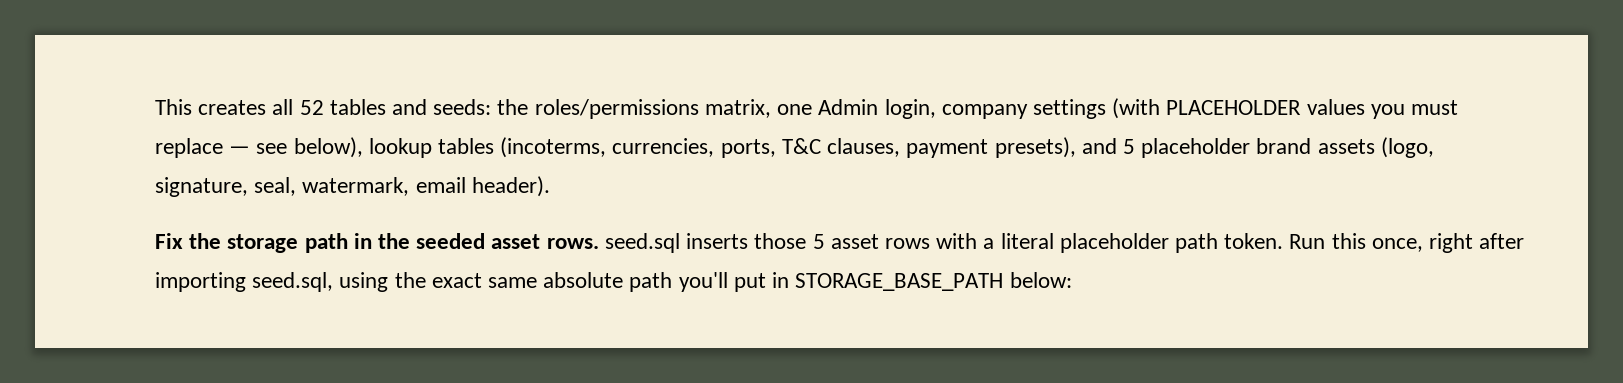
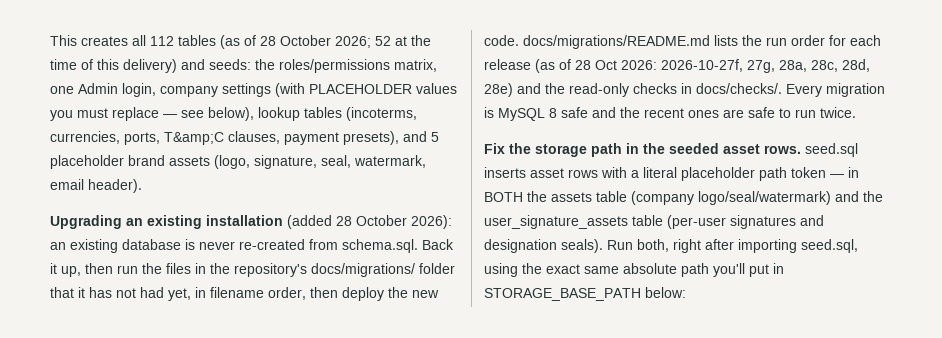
- This creates all 52 tables and seeds: the roles/permissions matrix, one Admin login, company settings (with PLACEHOLDER values you must replace — see below), lookup tables (incoterms, currencies, ports, T&C clauses, payment presets), and 5 placeholder brand assets (logo, signature, seal, watermark, email header).
+ This creates all 112 tables (as of 28 October 2026; 52 at the time of this delivery) and seeds: the roles/permissions matrix, one Admin login, company settings (with PLACEHOLDER values you must replace — see below), lookup tables (incoterms, currencies, ports, T&amp;C clauses, payment presets), and 5 placeholder brand assets (logo, signature, seal, watermark, email header).
+ Upgrading an existing installation (added 28 October 2026): an existing database is never re-created from schema.sql. Back it up, then run the files in the repository's docs/migrations/ folder that it has not had yet, in filename order, then deploy the new code. docs/migrations/README.md lists the run order for each release (as of 28 Oct 2026: 2026-10-27f, 27g, 28a, 28c, 28d, 28e) and the read-only checks in docs/checks/. Every migration is MySQL 8 safe and the recent ones are safe to run twice.
- Fix the storage path in the seeded asset rows. seed.sql inserts those 5 asset rows with a literal placeholder path token. Run this once, right after importing seed.sql, using the exact same absolute path you'll put in STORAGE_BASE_PATH below:
+ Fix the storage path in the seeded asset rows. seed.sql inserts asset rows with a literal placeholder path token — in BOTH the assets table (company logo/seal/watermark) and the user_signature_assets table (per-user signatures and designation seals). Run both, right after importing seed.sql, using the exact same absolute path you'll put in STORAGE_BASE_PATH below:

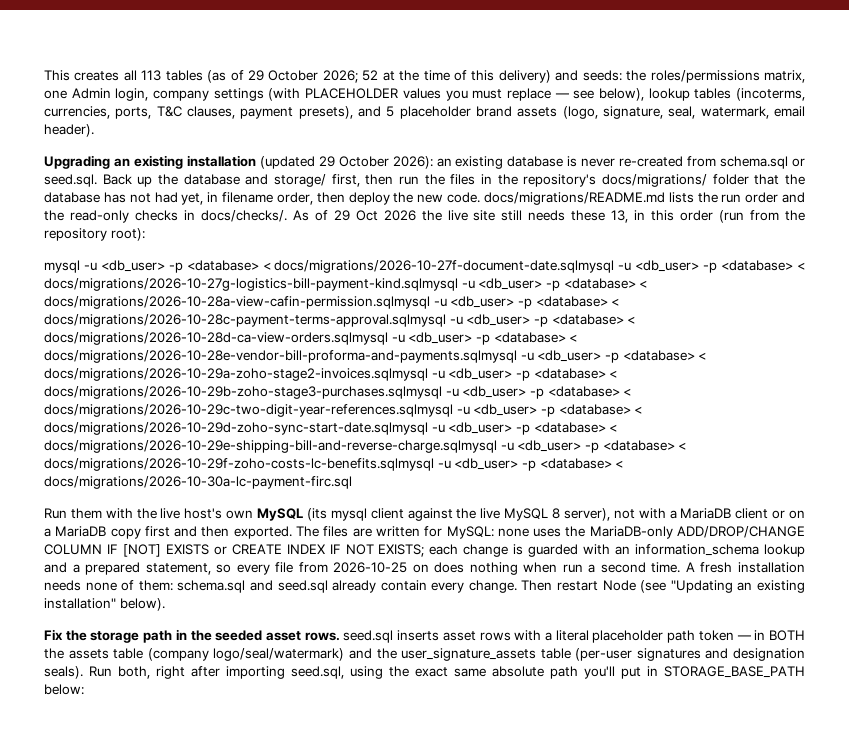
- This creates all 112 tables (as of 28 October 2026; 52 at the time of this delivery) and seeds: the roles/permissions matrix, one Admin login, company settings (with PLACEHOLDER values you must replace — see below), lookup tables (incoterms, currencies, ports, T&amp;C clauses, payment presets), and 5 placeholder brand assets (logo, signature, seal, watermark, email header).
+ This creates all 113 tables (as of 29 October 2026; 52 at the time of this delivery) and seeds: the roles/permissions matrix, one Admin login, company settings (with PLACEHOLDER values you must replace — see below), lookup tables (incoterms, currencies, ports, T&C clauses, payment presets), and 5 placeholder brand assets (logo, signature, seal, watermark, email header).
- Upgrading an existing installation (added 28 October 2026): an existing database is never re-created from schema.sql. Back it up, then run the files in the repository's docs/migrations/ folder that it has not had yet, in filename order, then deploy the new code. docs/migrations/README.md lists the run order for each release (as of 28 Oct 2026: 2026-10-27f, 27g, 28a, 28c, 28d, 28e) and the read-only checks in docs/checks/.
+ Upgrading an existing installation (updated 29 October 2026): an existing database is never re-created from schema.sql or seed.sql. Back up the database and storage/ first, then run the files in the repository's docs/migrations/ folder that the database has not had yet, in filename order, then deploy the new code. docs/migrations/README.md lists the run order and the read-only checks in docs/checks/.
- Every migration is MySQL 8 safe and the recent ones are safe to run twice.
+ As of 29 Oct 2026 the live site still needs these 13, in this order (run from the repository root):
+ mysql -u <db_user> -p <database> < docs/migrations/2026-10-27f-document-date.sqlmysql -u <db_user> -p <database> < docs/migrations/2026-10-27g-logistics-bill-payment-kind.sqlmysql -u <db_user> -p <database> < docs/migrations/2026-10-28a-view-cafin-permission.sqlmysql -u <db_user> -p <database> < docs/migrations/2026-10-28c-payment-terms-approval.sqlmysql -u <db_user> -p <database> < docs/migrations/2026-10-28d-ca-view-orders.sqlmysql -u <db_user> -p <database> < docs/migrations/2026-10-28e-vendor-bill-proforma-and-payments.sqlmysql -u <db_user> -p <database> < docs/migrations/2026-10-29a-zoho-stage2-invoices.sqlmysql -u <db_user> -p <database> < docs/migrations/2026-10-29b-zoho-stage3-purchases.sqlmysql -u <db_user> -p <database> < docs/migrations/2026-10-29c-two-digit-year-references.sqlmysql -u <db_user> -p <database> < docs/migrations/2026-10-29d-zoho-sync-start-date.sqlmysql -u <db_user> -p <database> < docs/migrations/2026-10-29e-shipping-bill-and-reverse-charge.sqlmysql -u <db_user> -p <database> < docs/migrations/2026-10-29f-zoho-costs-lc-benefits.sqlmysql -u <db_user> -p <database> < docs/migrations/2026-10-30a-lc-payment-firc.sql
+ Run them with the live host's own MySQL (its mysql client against the live MySQL 8 server), not with a MariaDB client or on a MariaDB copy first and then exported. The files are written for MySQL: none uses the MariaDB-only ADD/DROP/CHANGE COLUMN IF [NOT] EXISTS or CREATE INDEX IF NOT EXISTS; each change is guarded with an information_schema lookup and a prepared statement, so every file from 2026-10-25 on does nothing when run a second time. A fresh installation needs none of them: schema.sql and seed.sql already contain every change. Then restart Node (see "Updating an existing installation" below).

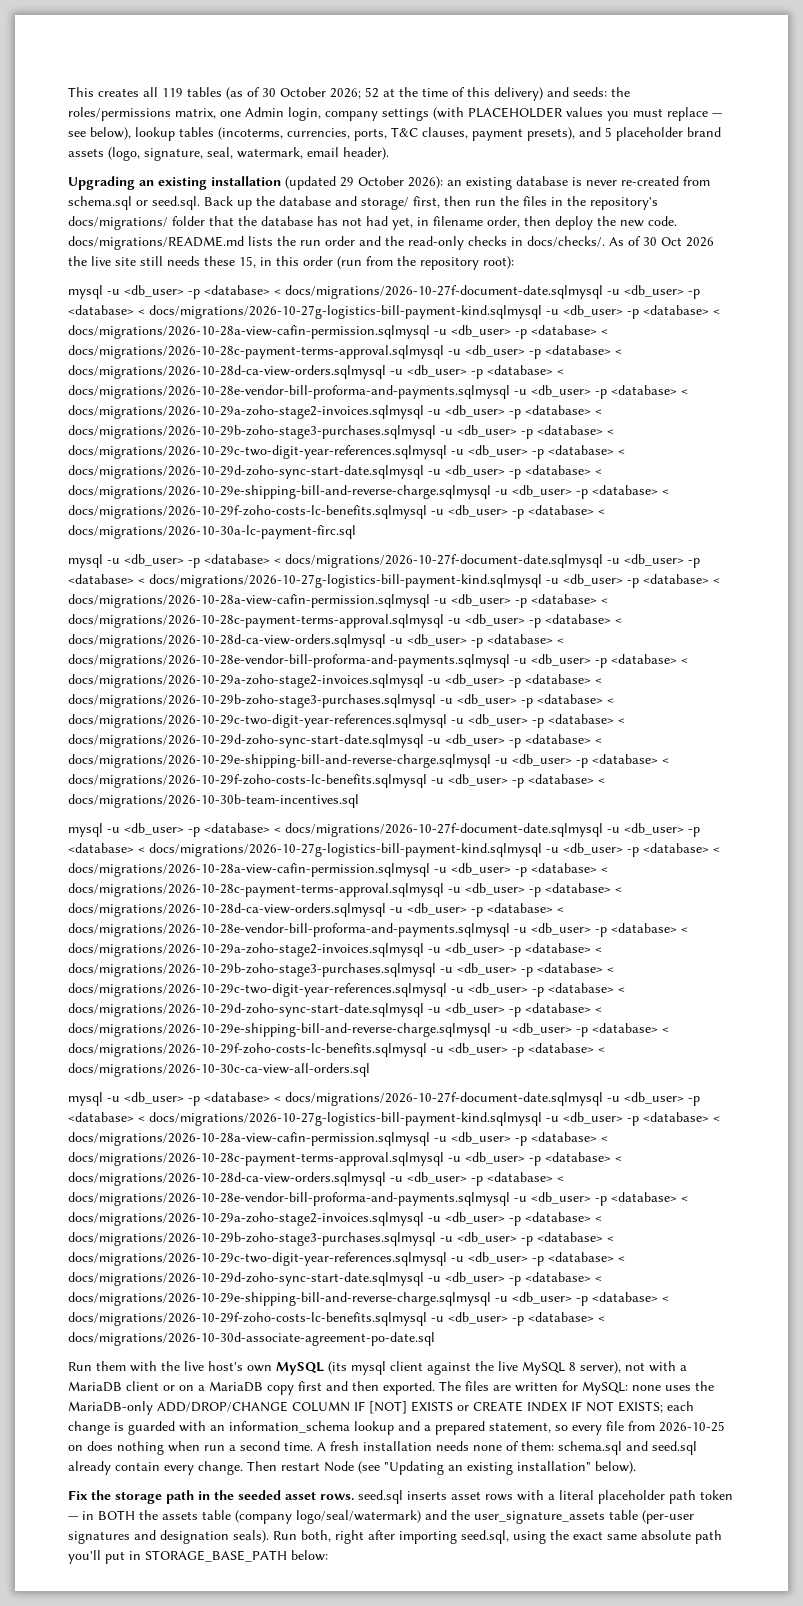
- This creates all 113 tables (as of 29 October 2026; 52 at the time of this delivery) and seeds: the roles/permissions matrix, one Admin login, company settings (with PLACEHOLDER values you must replace — see below), lookup tables (incoterms, currencies, ports, T&C clauses, payment presets), and 5 placeholder brand assets (logo, signature, seal, watermark, email header).
+ This creates all 119 tables (as of 30 October 2026; 52 at the time of this delivery) and seeds: the roles/permissions matrix, one Admin login, company settings (with PLACEHOLDER values you must replace — see below), lookup tables (incoterms, currencies, ports, T&C clauses, payment presets), and 5 placeholder brand assets (logo, signature, seal, watermark, email header).
- As of 29 Oct 2026 the live site still needs these 13, in this order (run from the repository root):
+ As of 30 Oct 2026 the live site still needs these 15, in this order (run from the repository root):
+ mysql -u <db_user> -p <database> < docs/migrations/2026-10-27f-document-date.sqlmysql -u <db_user> -p <database> < docs/migrations/2026-10-27g-logistics-bill-payment-kind.sqlmysql -u <db_user> -p <database> < docs/migrations/2026-10-28a-view-cafin-permission.sqlmysql -u <db_user> -p <database> < docs/migrations/2026-10-28c-payment-terms-approval.sqlmysql -u <db_user> -p <database> < docs/migrations/2026-10-28d-ca-view-orders.sqlmysql -u <db_user> -p <database> < docs/migrations/2026-10-28e-vendor-bill-proforma-and-payments.sqlmysql -u <db_user> -p <database> < docs/migrations/2026-10-29a-zoho-stage2-invoices.sqlmysql -u <db_user> -p <database> < docs/migrations/2026-10-29b-zoho-stage3-purchases.sqlmysql -u <db_user> -p <database> < docs/migrations/2026-10-29c-two-digit-year-references.sqlmysql -u <db_user> -p <database> < docs/migrations/2026-10-29d-zoho-sync-start-date.sqlmysql -u <db_user> -p <database> < docs/migrations/2026-10-29e-shipping-bill-and-reverse-charge.sqlmysql -u <db_user> -p <database> < docs/migrations/2026-10-29f-zoho-costs-lc-benefits.sqlmysql -u <db_user> -p <database> < docs/migrations/2026-10-30b-team-incentives.sql
+ mysql -u <db_user> -p <database> < docs/migrations/2026-10-27f-document-date.sqlmysql -u <db_user> -p <database> < docs/migrations/2026-10-27g-logistics-bill-payment-kind.sqlmysql -u <db_user> -p <database> < docs/migrations/2026-10-28a-view-cafin-permission.sqlmysql -u <db_user> -p <database> < docs/migrations/2026-10-28c-payment-terms-approval.sqlmysql -u <db_user> -p <database> < docs/migrations/2026-10-28d-ca-view-orders.sqlmysql -u <db_user> -p <database> < docs/migrations/2026-10-28e-vendor-bill-proforma-and-payments.sqlmysql -u <db_user> -p <database> < docs/migrations/2026-10-29a-zoho-stage2-invoices.sqlmysql -u <db_user> -p <database> < docs/migrations/2026-10-29b-zoho-stage3-purchases.sqlmysql -u <db_user> -p <database> < docs/migrations/2026-10-29c-two-digit-year-references.sqlmysql -u <db_user> -p <database> < docs/migrations/2026-10-29d-zoho-sync-start-date.sqlmysql -u <db_user> -p <database> < docs/migrations/2026-10-29e-shipping-bill-and-reverse-charge.sqlmysql -u <db_user> -p <database> < docs/migrations/2026-10-29f-zoho-costs-lc-benefits.sqlmysql -u <db_user> -p <database> < docs/migrations/2026-10-30c-ca-view-all-orders.sql
+ mysql -u <db_user> -p <database> < docs/migrations/2026-10-27f-document-date.sqlmysql -u <db_user> -p <database> < docs/migrations/2026-10-27g-logistics-bill-payment-kind.sqlmysql -u <db_user> -p <database> < docs/migrations/2026-10-28a-view-cafin-permission.sqlmysql -u <db_user> -p <database> < docs/migrations/2026-10-28c-payment-terms-approval.sqlmysql -u <db_user> -p <database> < docs/migrations/2026-10-28d-ca-view-orders.sqlmysql -u <db_user> -p <database> < docs/migrations/2026-10-28e-vendor-bill-proforma-and-payments.sqlmysql -u <db_user> -p <database> < docs/migrations/2026-10-29a-zoho-stage2-invoices.sqlmysql -u <db_user> -p <database> < docs/migrations/2026-10-29b-zoho-stage3-purchases.sqlmysql -u <db_user> -p <database> < docs/migrations/2026-10-29c-two-digit-year-references.sqlmysql -u <db_user> -p <database> < docs/migrations/2026-10-29d-zoho-sync-start-date.sqlmysql -u <db_user> -p <database> < docs/migrations/2026-10-29e-shipping-bill-and-reverse-charge.sqlmysql -u <db_user> -p <database> < docs/migrations/2026-10-29f-zoho-costs-lc-benefits.sqlmysql -u <db_user> -p <database> < docs/migrations/2026-10-30d-associate-agreement-po-date.sql

